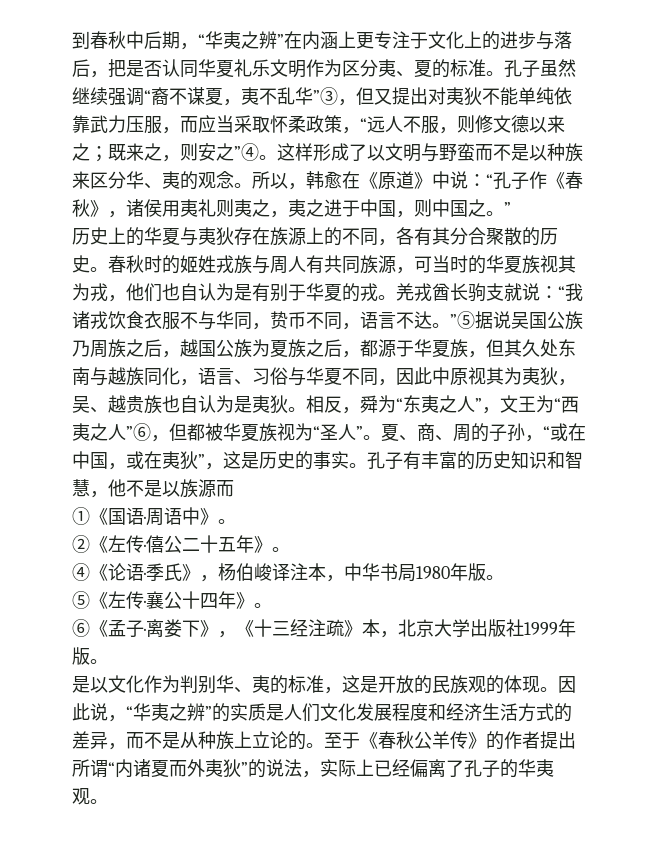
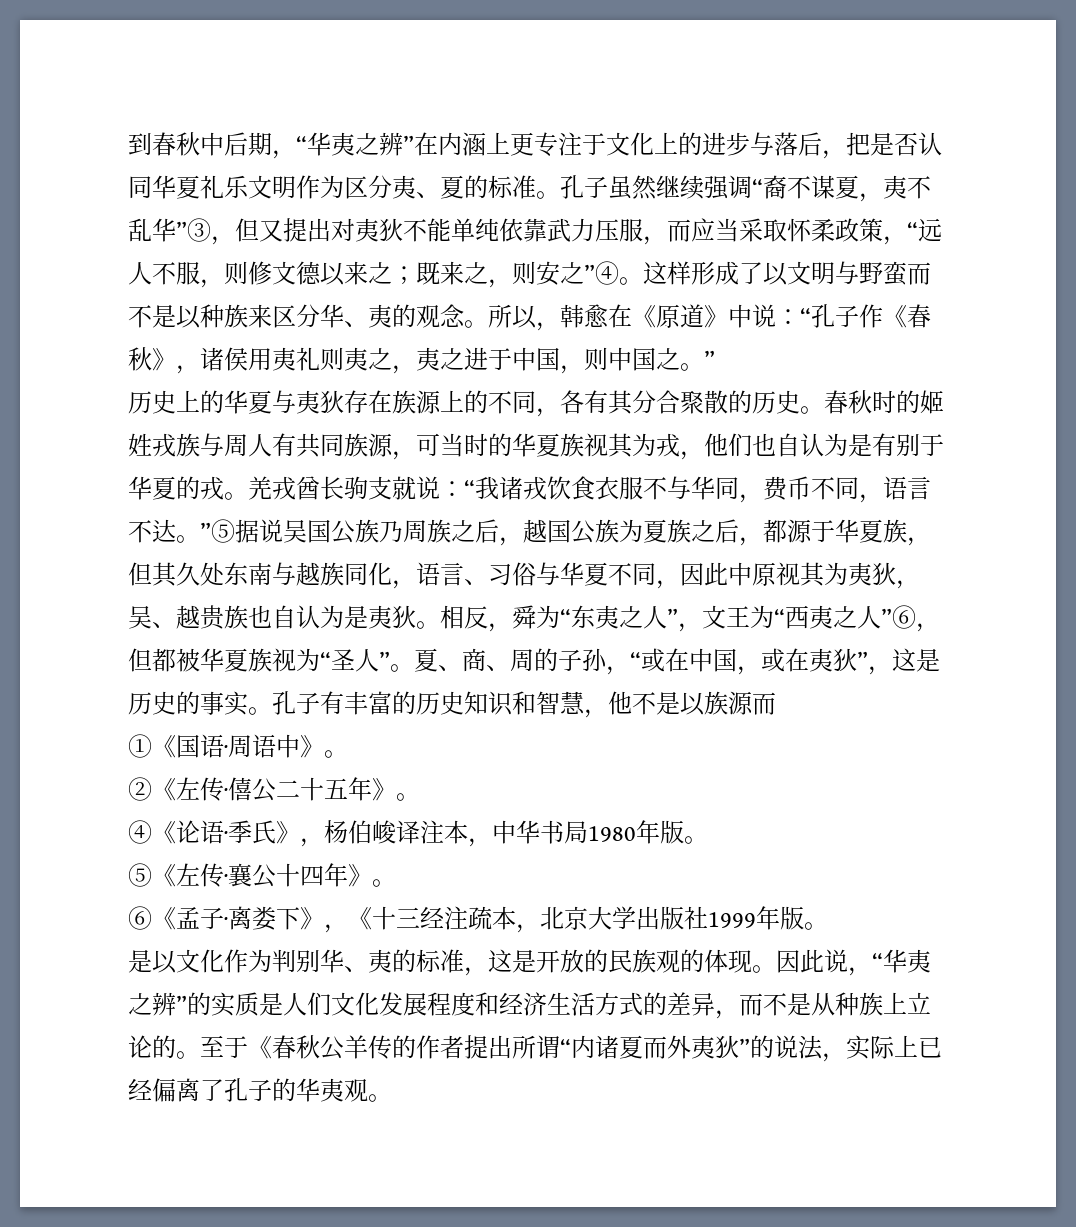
- 羌戎酋长驹支就说：“我诸戎饮食衣服不与华同，贽币不同，语言不达。”⑤据说吴国公族乃周族之后，越国公族为夏族之后，都源于华夏族，但其久处东南与越族同化，语言、习俗与华夏不同，因此中原视其为夷狄，吴、越贵族也自认为是夷狄。
+ 羌戎酋长驹支就说：“我诸戎饮食衣服不与华同，费币不同，语言不达。”⑤据说吴国公族乃周族之后，越国公族为夏族之后，都源于华夏族，但其久处东南与越族同化，语言、习俗与华夏不同，因此中原视其为夷狄，吴、越贵族也自认为是夷狄。
- ⑥《孟子·离娄下》，《十三经注疏》本，北京大学出版社1999年版。
+ ⑥《孟子·离娄下》，《十三经注疏本，北京大学出版社1999年版。
- 至于《春秋公羊传》的作者提出所谓“内诸夏而外夷狄”的说法，实际上已经偏离了孔子的华夷观。
+ 至于《春秋公羊传的作者提出所谓“内诸夏而外夷狄”的说法，实际上已经偏离了孔子的华夷观。

